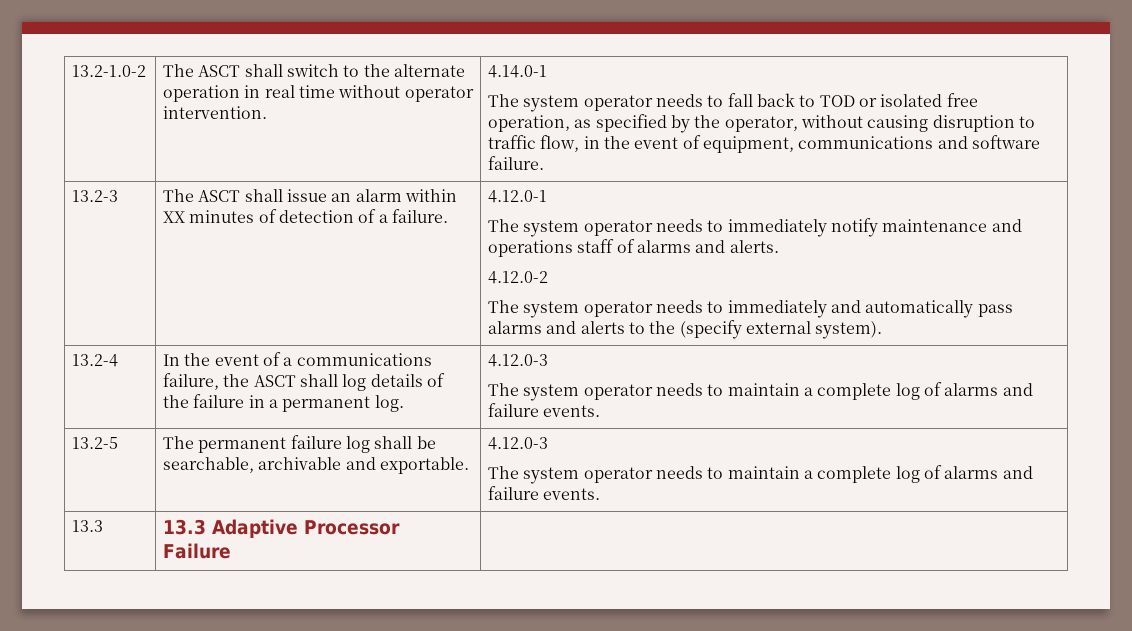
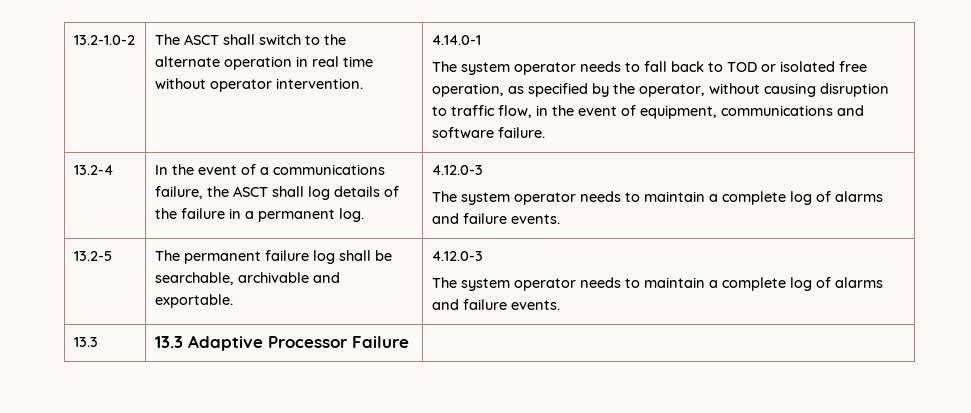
- 13.2-3 | The ASCT shall issue an alarm within XX minutes of detection of a failure. | 4.12.0-1
- The system operator needs to immediately notify maintenance and operations staff of alarms and alerts.
- 4.12.0-2
- The system operator needs to immediately and automatically pass alarms and alerts to the (specify external system).

